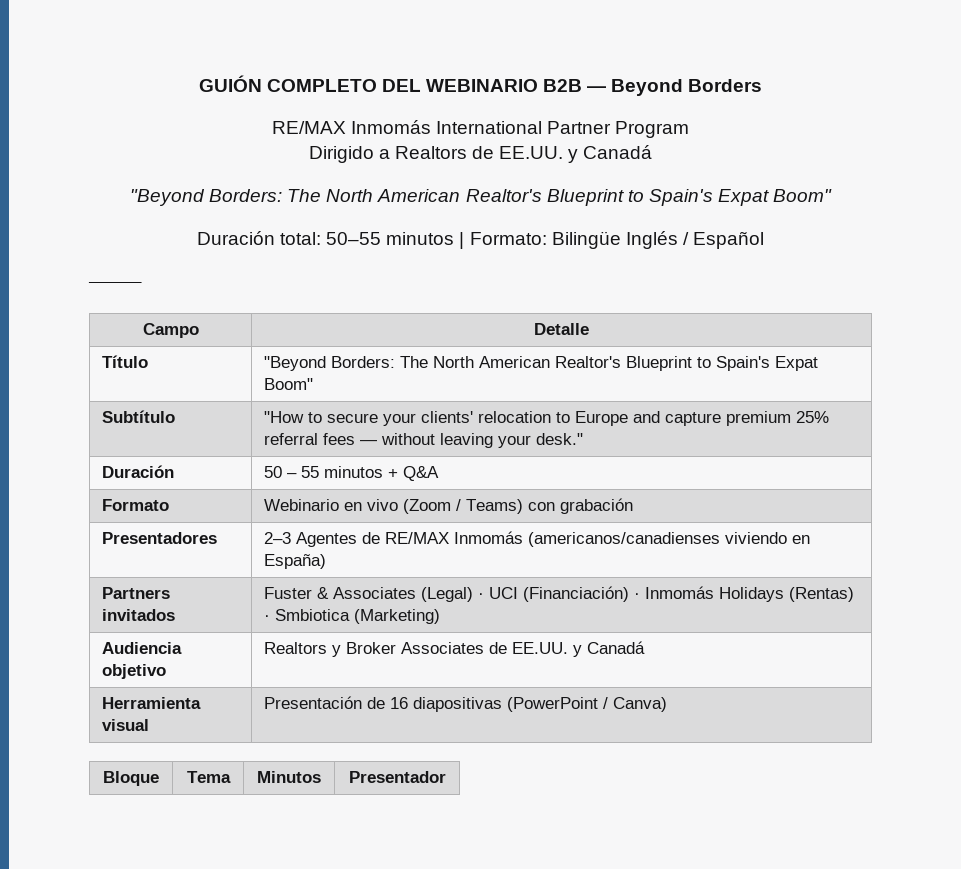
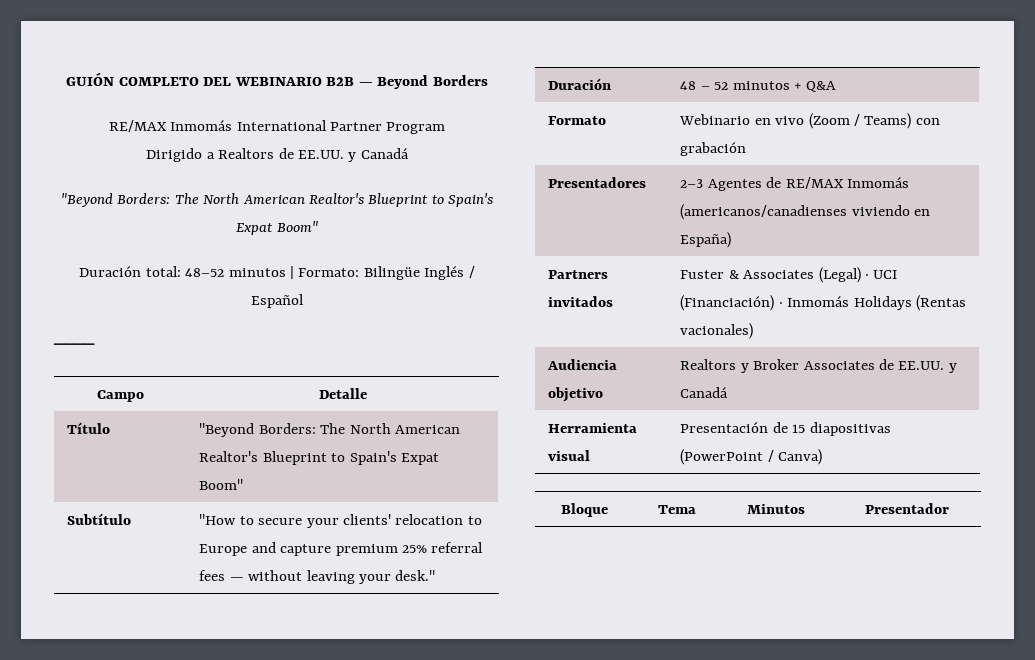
- Duración total: 50–55 minutos | Formato: Bilingüe Inglés / Español
+ Duración total: 48–52 minutos | Formato: Bilingüe Inglés / Español
- Duración | 50 – 55 minutos + Q&A
+ Duración | 48 – 52 minutos + Q&A
- Partners invitados | Fuster & Associates (Legal) · UCI (Financiación) · Inmomás Holidays (Rentas) · Smbiotica (Marketing)
+ Partners invitados | Fuster & Associates (Legal) · UCI (Financiación) · Inmomás Holidays (Rentas vacionales)
- Herramienta visual | Presentación de 16 diapositivas (PowerPoint / Canva)
+ Herramienta visual | Presentación de 15 diapositivas (PowerPoint / Canva)

